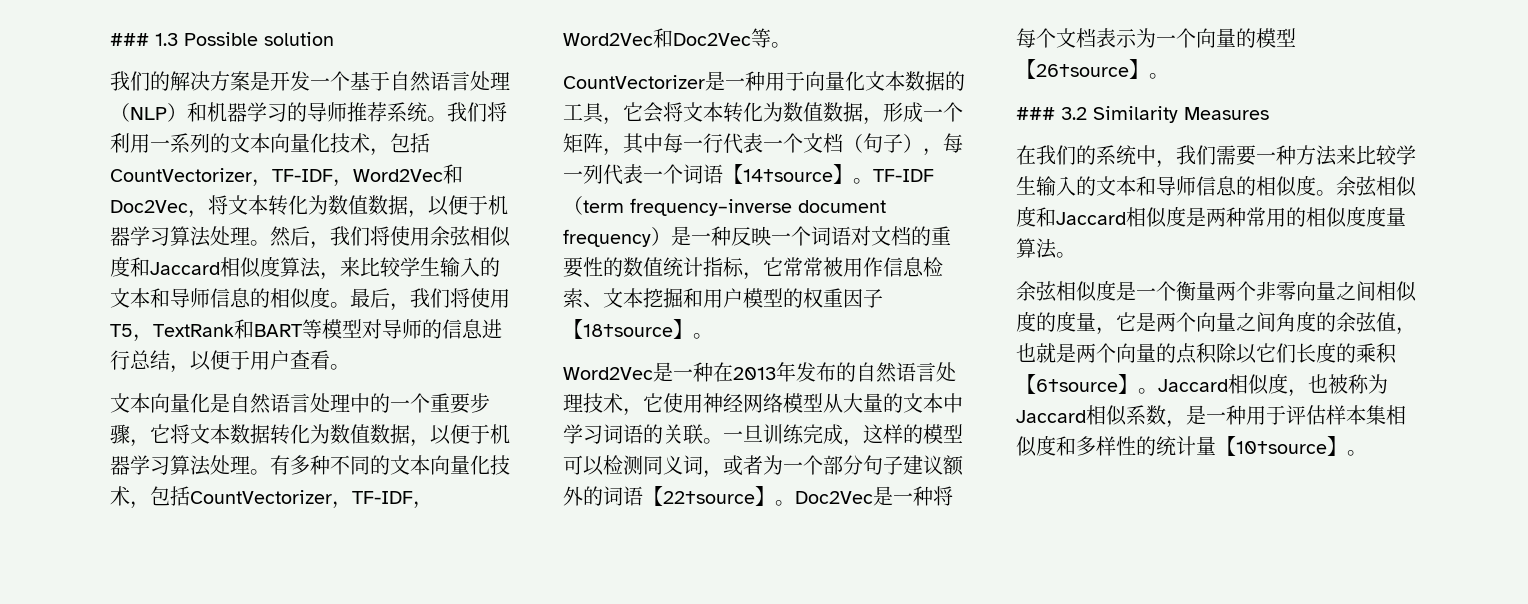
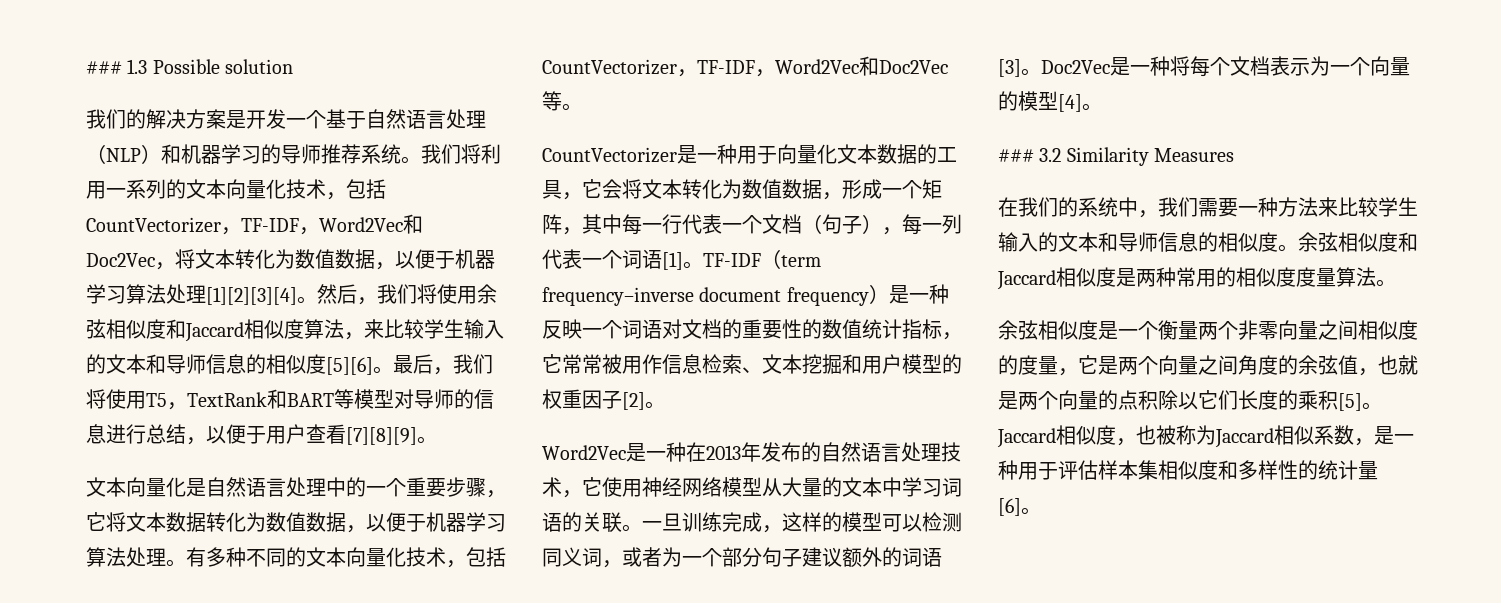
- 我们将利用一系列的文本向量化技术，包括CountVectorizer，TF-IDF，Word2Vec和Doc2Vec，将文本转化为数值数据，以便于机器学习算法处理。
+ 我们将利用一系列的文本向量化技术，包括CountVectorizer，TF-IDF，Word2Vec和Doc2Vec，将文本转化为数值数据，以便于机器学习算法处理[1][2][3][4]。
- 然后，我们将使用余弦相似度和Jaccard相似度算法，来比较学生输入的文本和导师信息的相似度。
+ 然后，我们将使用余弦相似度和Jaccard相似度算法，来比较学生输入的文本和导师信息的相似度[5][6]。
- 最后，我们将使用T5，TextRank和BART等模型对导师的信息进行总结，以便于用户查看。
+ 最后，我们将使用T5，TextRank和BART等模型对导师的信息进行总结，以便于用户查看[7][8][9]。
- CountVectorizer是一种用于向量化文本数据的工具，它会将文本转化为数值数据，形成一个矩阵，其中每一行代表一个文档（句子），每一列代表一个词语【14†source】。
+ CountVectorizer是一种用于向量化文本数据的工具，它会将文本转化为数值数据，形成一个矩阵，其中每一行代表一个文档（句子），每一列代表一个词语[1]。
- TF-IDF（term frequency–inverse document frequency）是一种反映一个词语对文档的重要性的数值统计指标，它常常被用作信息检索、文本挖掘和用户模型的权重因子【18†source】。
+ TF-IDF（term frequency–inverse document frequency）是一种反映一个词语对文档的重要性的数值统计指标，它常常被用作信息检索、文本挖掘和用户模型的权重因子[2]。
- 一旦训练完成，这样的模型可以检测同义词，或者为一个部分句子建议额外的词语【22†source】。
+ 一旦训练完成，这样的模型可以检测同义词，或者为一个部分句子建议额外的词语[3]。
- Doc2Vec是一种将每个文档表示为一个向量的模型【26†source】。
+ Doc2Vec是一种将每个文档表示为一个向量的模型[4]。
- 余弦相似度是一个衡量两个非零向量之间相似度的度量，它是两个向量之间角度的余弦值，也就是两个向量的点积除以它们长度的乘积【6†source】。
+ 余弦相似度是一个衡量两个非零向量之间相似度的度量，它是两个向量之间角度的余弦值，也就是两个向量的点积除以它们长度的乘积[5]。
- Jaccard相似度，也被称为Jaccard相似系数，是一种用于评估样本集相似度和多样性的统计量【10†source】。
+ Jaccard相似度，也被称为Jaccard相似系数，是一种用于评估样本集相似度和多样性的统计量[6]。

